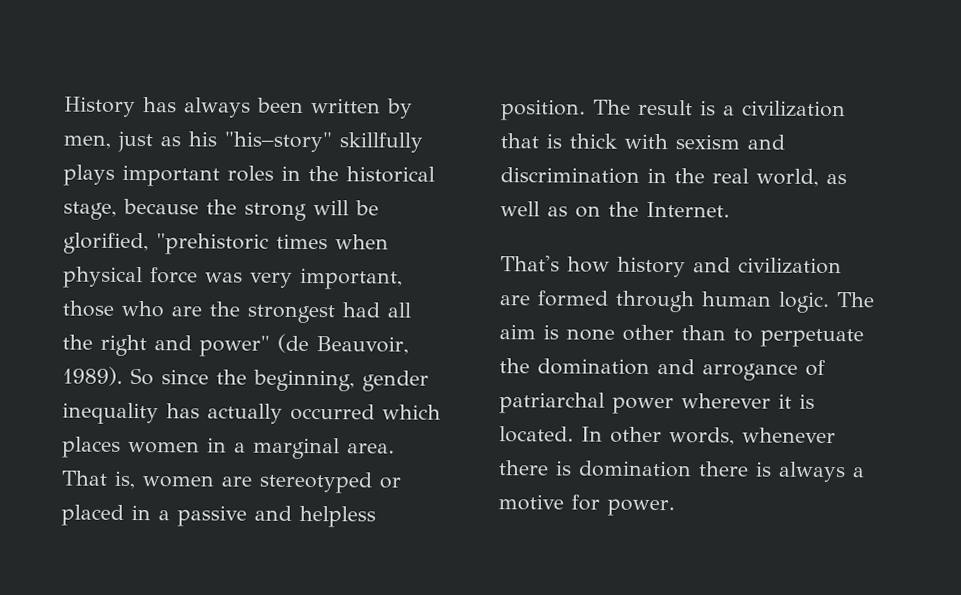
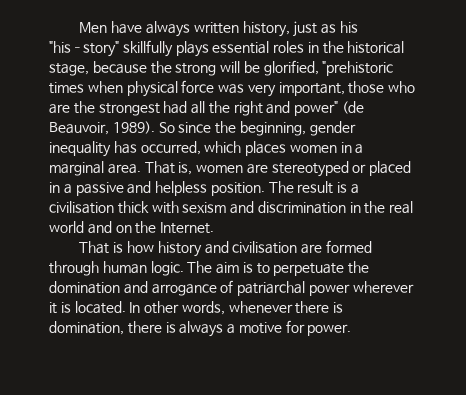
- History has always been written by men, just as his "his–story" skillfully plays important roles in the historical stage, because the strong will be glorified, "prehistoric times when physical force was very important, those who are the strongest had all the right and power" (de Beauvoir, 1989).
+ Men have always written history, just as his "his–story" skillfully plays essential roles in the historical stage, because the strong will be glorified, "prehistoric times when physical force was very important, those who are the strongest had all the right and power" (de Beauvoir, 1989).
- So since the beginning, gender inequality has actually occurred which places women in a marginal area.
+ So since the beginning, gender inequality has occurred, which places women in a marginal area.
- The result is a civilization that is thick with sexism and discrimination in the real world, as well as on the Internet.
+ The result is a civilisation thick with sexism and discrimination in the real world and on the Internet.
- That's how history and civilization are formed through human logic.
+ That is how history and civilisation are formed through human logic.
- The aim is none other than to perpetuate the domination and arrogance of patriarchal power wherever it is located.
+ The aim is to perpetuate the domination and arrogance of patriarchal power wherever it is located.
- In other words, whenever there is domination there is always a motive for power.
+ In other words, whenever there is domination, there is always a motive for power.

